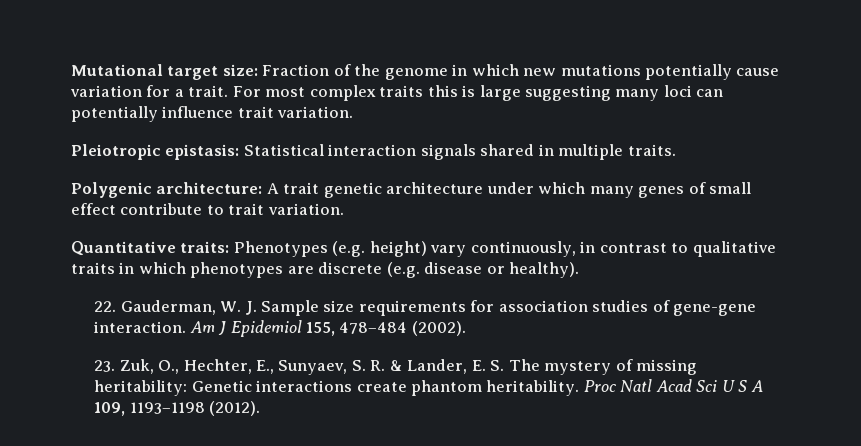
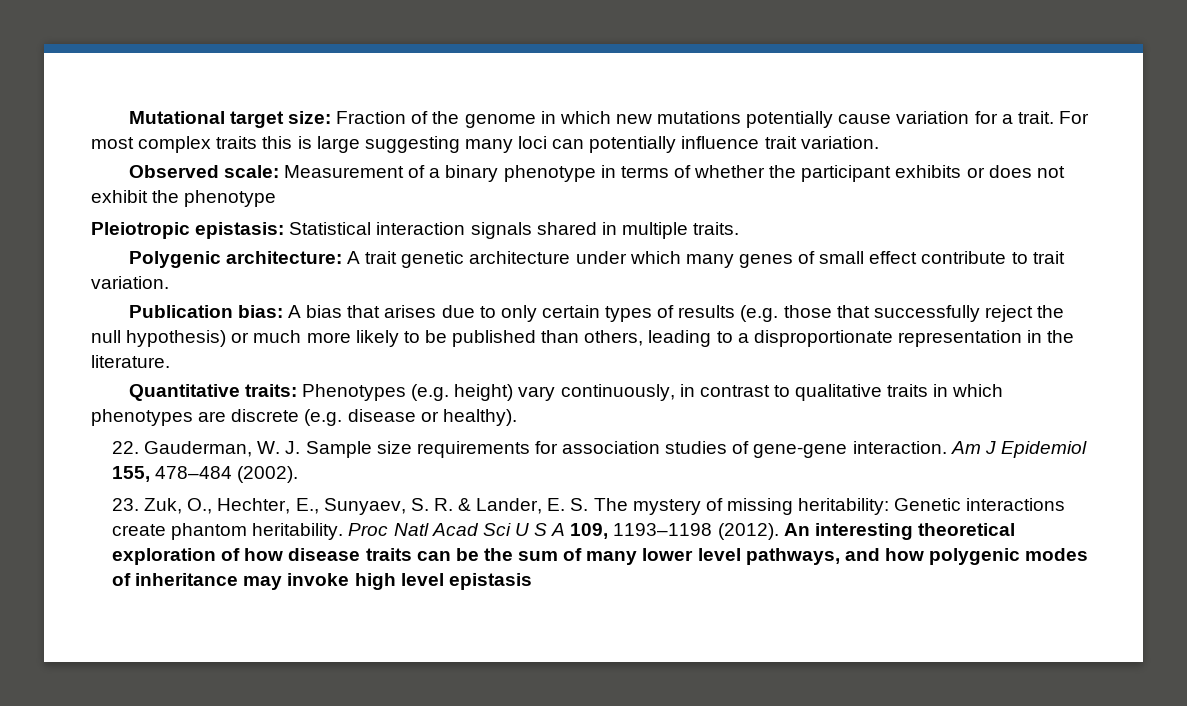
+ Observed scale: Measurement of a binary phenotype in terms of whether the participant exhibits or does not exhibit the phenotype
+ Publication bias: A bias that arises due to only certain types of results (e.g. those that successfully reject the null hypothesis) or much more likely to be published than others, leading to a disproportionate representation in the literature.
+ An interesting theoretical exploration of how disease traits can be the sum of many lower level pathways, and how polygenic modes of inheritance may invoke high level epistasis

